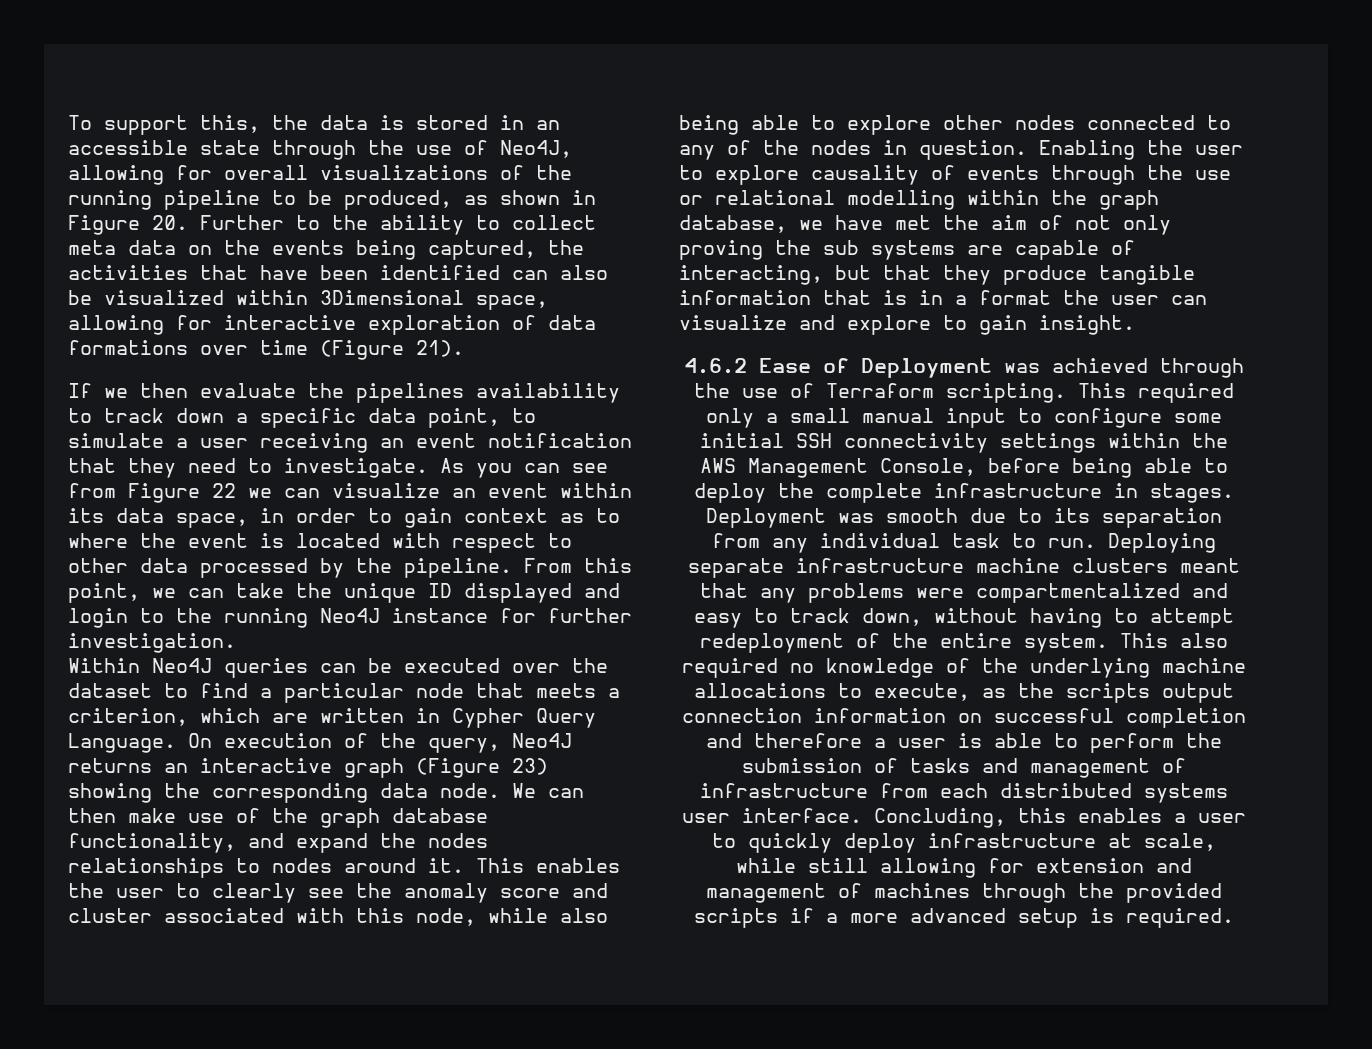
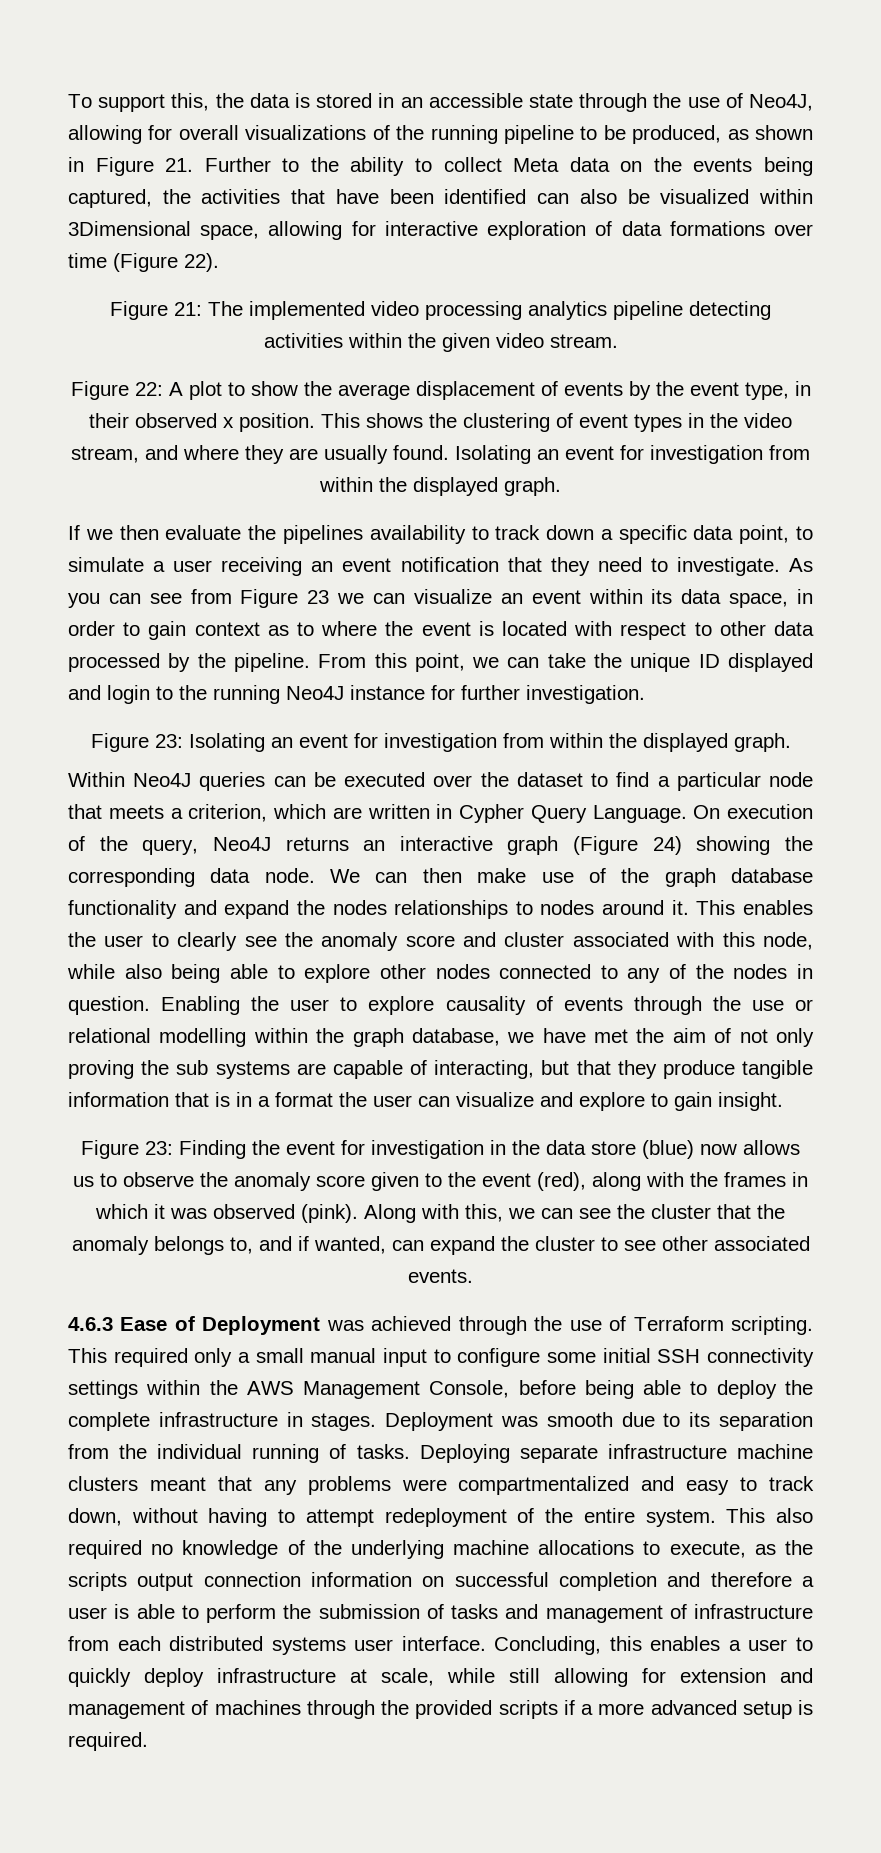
- To support this, the data is stored in an accessible state through the use of Neo4J, allowing for overall visualizations of the running pipeline to be produced, as shown in Figure 20. Further to the ability to collect meta data on the events being captured, the activities that have been identified can also be visualized within 3Dimensional space, allowing for interactive exploration of data formations over time (Figure 21).
+ To support this, the data is stored in an accessible state through the use of Neo4J, allowing for overall visualizations of the running pipeline to be produced, as shown in Figure 21. Further to the ability to collect Meta data on the events being captured, the activities that have been identified can also be visualized within 3Dimensional space, allowing for interactive exploration of data formations over time (Figure 22).
+ Figure 21: The implemented video processing analytics pipeline detecting activities within the given video stream.
+ Figure 22: A plot to show the average displacement of events by the event type, in their observed x position. This shows the clustering of event types in the video stream, and where they are usually found. Isolating an event for investigation from within the displayed graph.
- As you can see from Figure 22 we can visualize an event within its data space, in order to gain context as to where the event is located with respect to other data processed by the pipeline.
+ As you can see from Figure 23 we can visualize an event within its data space, in order to gain context as to where the event is located with respect to other data processed by the pipeline.
+ Figure 23: Isolating an event for investigation from within the displayed graph.
- On execution of the query, Neo4J returns an interactive graph (Figure 23) showing the corresponding data node.
+ On execution of the query, Neo4J returns an interactive graph (Figure 24) showing the corresponding data node.
- We can then make use of the graph database functionality, and expand the nodes relationships to nodes around it.
+ We can then make use of the graph database functionality and expand the nodes relationships to nodes around it.
- 4.6.2 Ease of Deployment was achieved through the use of Terraform scripting.
+ Figure 23: Finding the event for investigation in the data store (blue) now allows us to observe the anomaly score given to the event (red), along with the frames in which it was observed (pink). Along with this, we can see the cluster that the anomaly belongs to, and if wanted, can expand the cluster to see other associated events.
+ 4.6.3 Ease of Deployment was achieved through the use of Terraform scripting.
- Deployment was smooth due to its separation from any individual task to run.
+ Deployment was smooth due to its separation from the individual running of tasks.

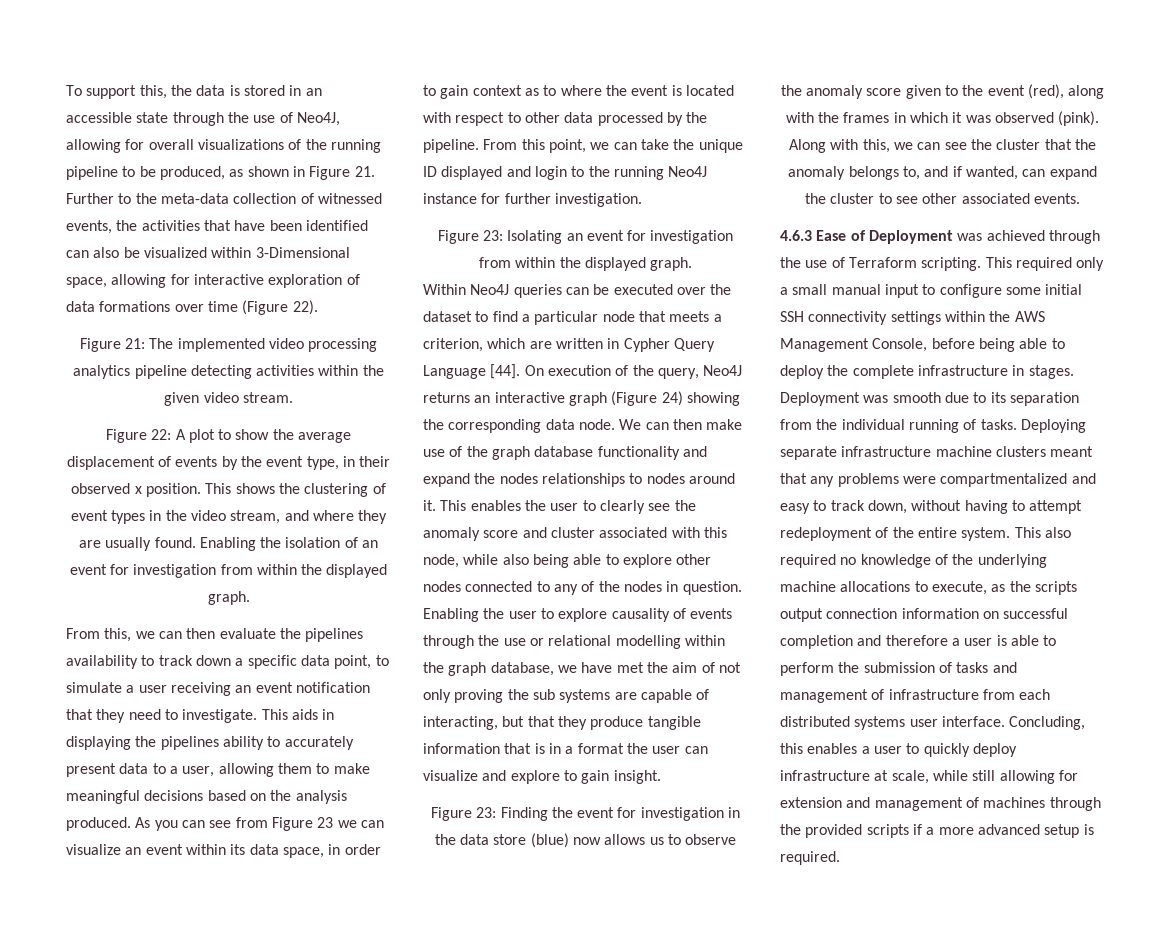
- To support this, the data is stored in an accessible state through the use of Neo4J, allowing for overall visualizations of the running pipeline to be produced, as shown in Figure 21. Further to the ability to collect Meta data on the events being captured, the activities that have been identified can also be visualized within 3Dimensional space, allowing for interactive exploration of data formations over time (Figure 22).
+ To support this, the data is stored in an accessible state through the use of Neo4J, allowing for overall visualizations of the running pipeline to be produced, as shown in Figure 21. Further to the meta-data collection of witnessed events, the activities that have been identified can also be visualized within 3-Dimensional space, allowing for interactive exploration of data formations over time (Figure 22).
- This shows the clustering of event types in the video stream, and where they are usually found. Isolating an event for investigation from within the displayed graph.
- If we then evaluate the pipelines availability to track down a specific data point, to simulate a user receiving an event notification that they need to investigate.
+ This shows the clustering of event types in the video stream, and where they are usually found. Enabling the isolation of an event for investigation from within the displayed graph.
+ From this, we can then evaluate the pipelines availability to track down a specific data point, to simulate a user receiving an event notification that they need to investigate.
+ This aids in displaying the pipelines ability to accurately present data to a user, allowing them to make meaningful decisions based on the analysis produced.
- Within Neo4J queries can be executed over the dataset to find a particular node that meets a criterion, which are written in Cypher Query Language.
+ Within Neo4J queries can be executed over the dataset to find a particular node that meets a criterion, which are written in Cypher Query Language [44].

